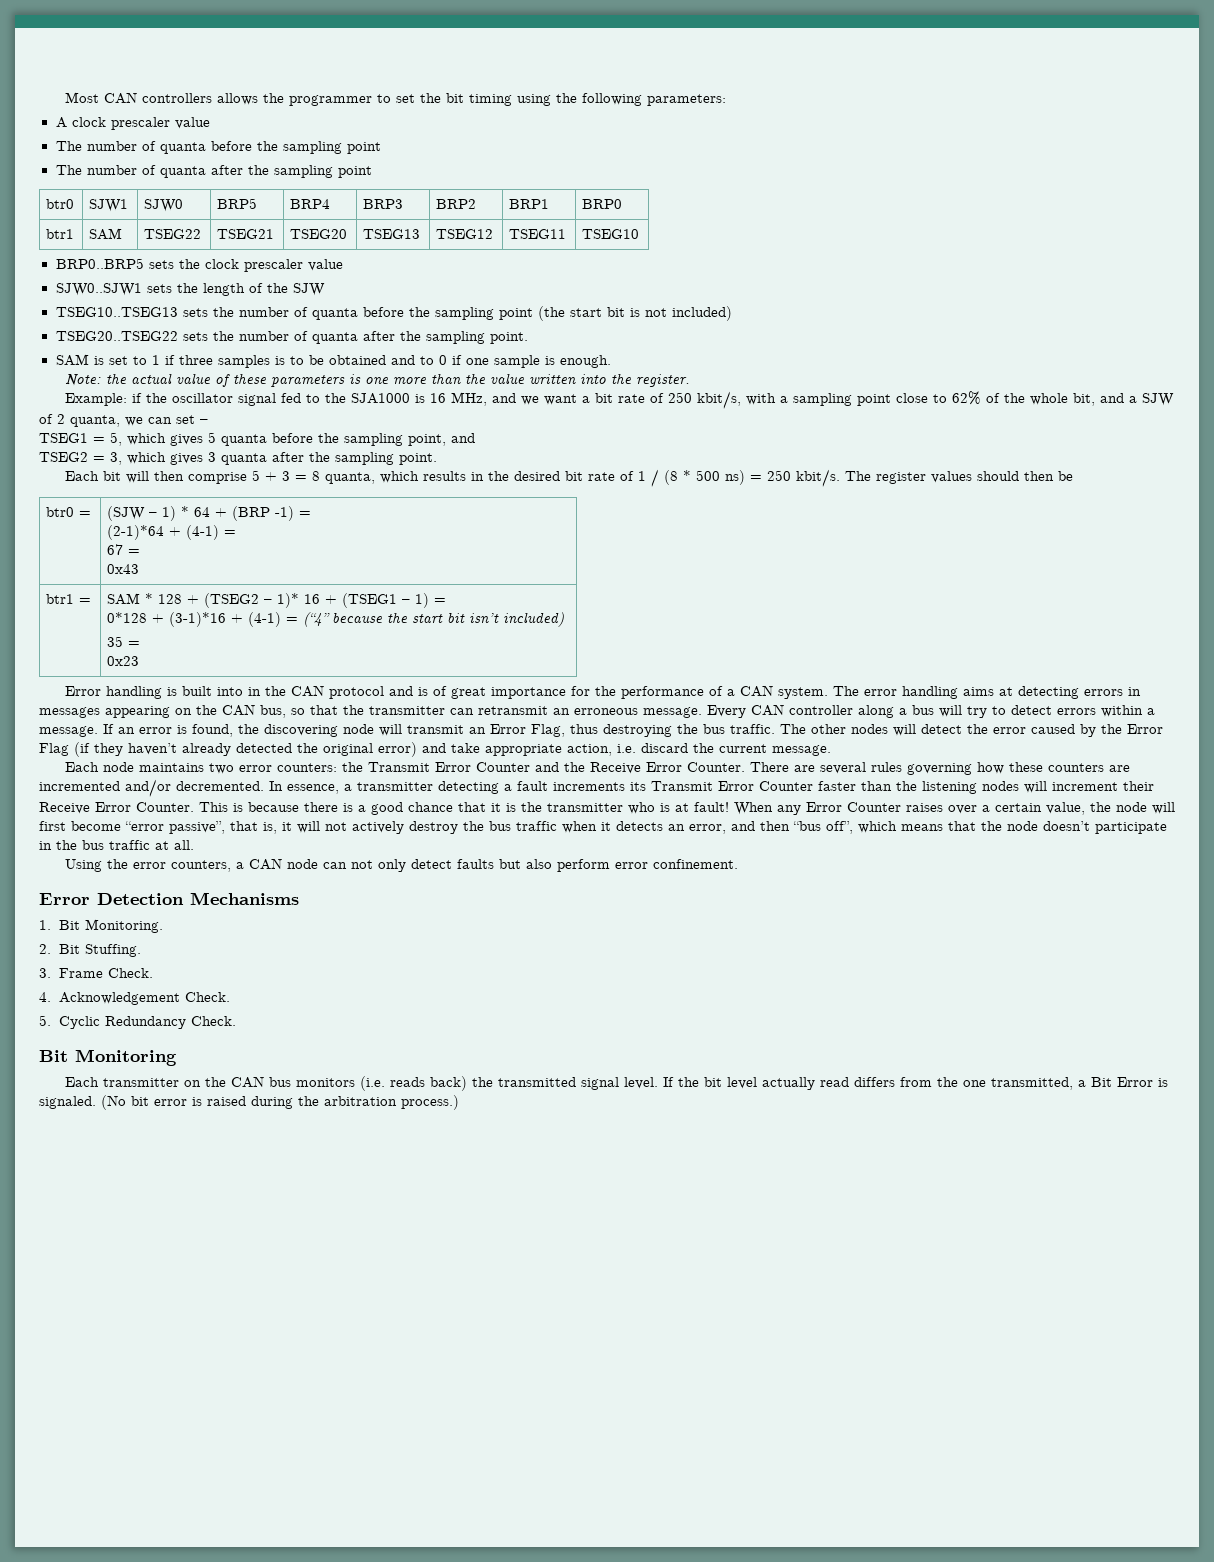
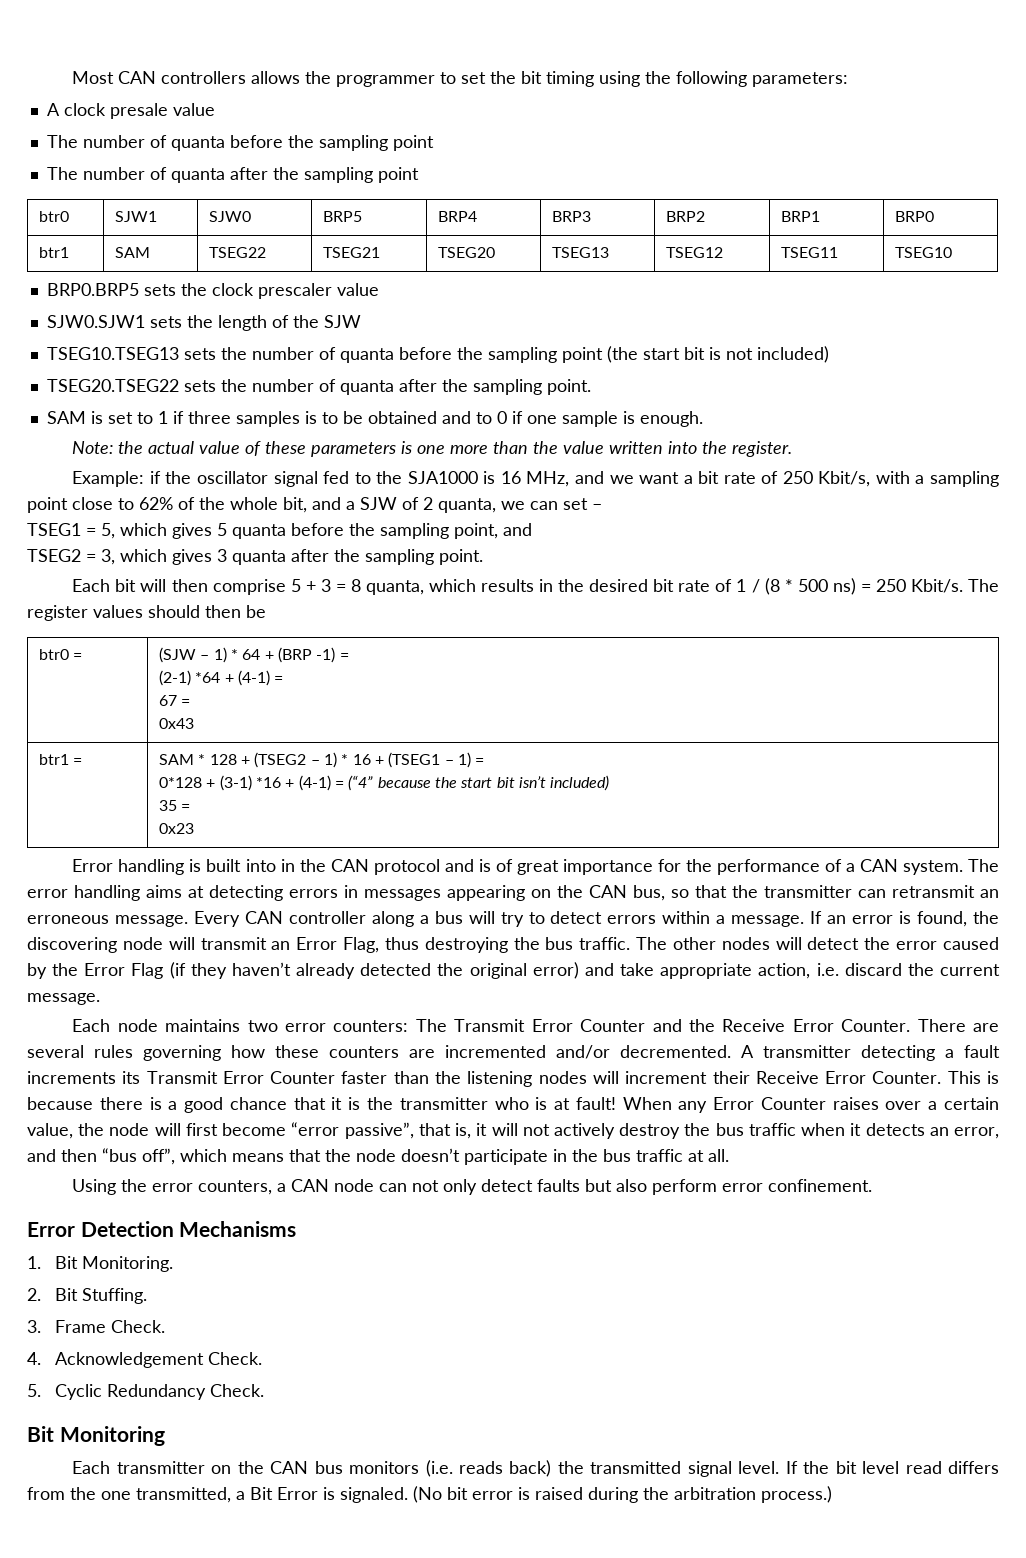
- A clock prescaler value
+ A clock presale value
- BRP0..BRP5 sets the clock prescaler value
+ BRP0.BRP5 sets the clock prescaler value
- SJW0..SJW1 sets the length of the SJW
+ SJW0.SJW1 sets the length of the SJW
- TSEG10..TSEG13 sets the number of quanta before the sampling point (the start bit is not included)
+ TSEG10.TSEG13 sets the number of quanta before the sampling point (the start bit is not included)
- TSEG20..TSEG22 sets the number of quanta after the sampling point.
+ TSEG20.TSEG22 sets the number of quanta after the sampling point.
- Example: if the oscillator signal fed to the SJA1000 is 16 MHz, and we want a bit rate of 250 kbit/s, with a sampling point close to 62% of the whole bit, and a SJW of 2 quanta, we can set –
+ Example: if the oscillator signal fed to the SJA1000 is 16 MHz, and we want a bit rate of 250 Kbit/s, with a sampling point close to 62% of the whole bit, and a SJW of 2 quanta, we can set –
- Each bit will then comprise 5 + 3 = 8 quanta, which results in the desired bit rate of 1 / (8 * 500 ns) = 250 kbit/s.
+ Each bit will then comprise 5 + 3 = 8 quanta, which results in the desired bit rate of 1 / (8 * 500 ns) = 250 Kbit/s.
  btr0 = | (SJW – 1) * 64 + (BRP -1) =
- (2-1)*64 + (4-1) =
+ (2-1) *64 + (4-1) =
- btr1 = | SAM * 128 + (TSEG2 – 1)* 16 + (TSEG1 – 1) =
- 0*128 + (3-1)*16 + (4-1) = (“4” because the start bit isn’t included)
+ btr1 = | SAM * 128 + (TSEG2 – 1) * 16 + (TSEG1 – 1) =
+ 0*128 + (3-1) *16 + (4-1) = (“4” because the start bit isn’t included)
- Each node maintains two error counters: the Transmit Error Counter and the Receive Error Counter.
+ Each node maintains two error counters: The Transmit Error Counter and the Receive Error Counter.
- In essence, a transmitter detecting a fault increments its Transmit Error Counter faster than the listening nodes will increment their Receive Error Counter.
+ A transmitter detecting a fault increments its Transmit Error Counter faster than the listening nodes will increment their Receive Error Counter.
- If the bit level actually read differs from the one transmitted, a Bit Error is signaled.
+ If the bit level read differs from the one transmitted, a Bit Error is signaled.

